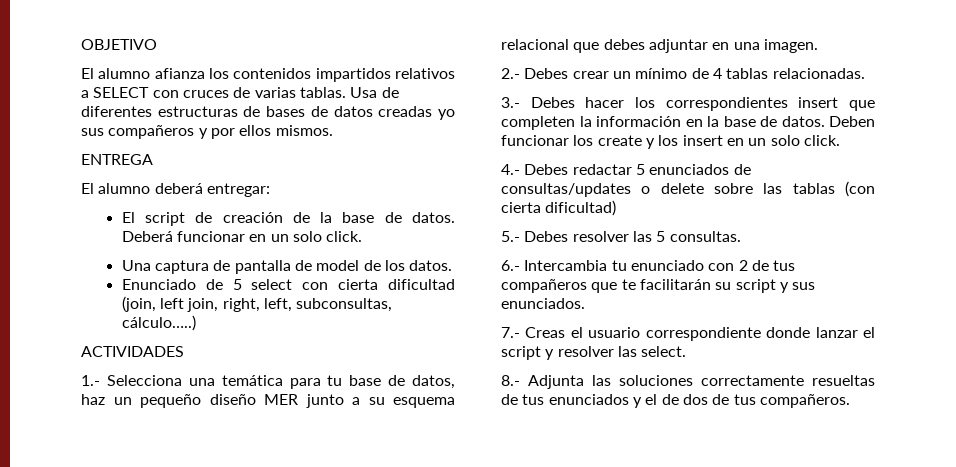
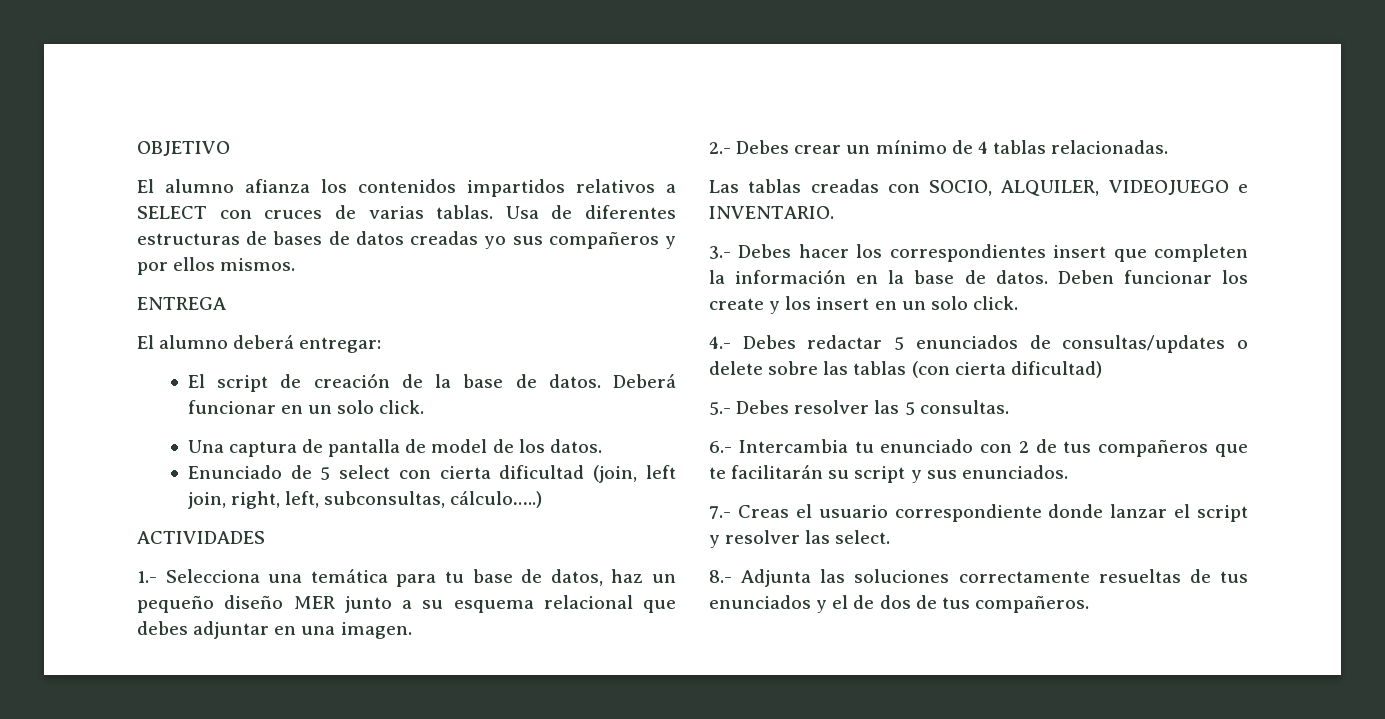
+ Las tablas creadas con SOCIO, ALQUILER, VIDEOJUEGO e INVENTARIO.

